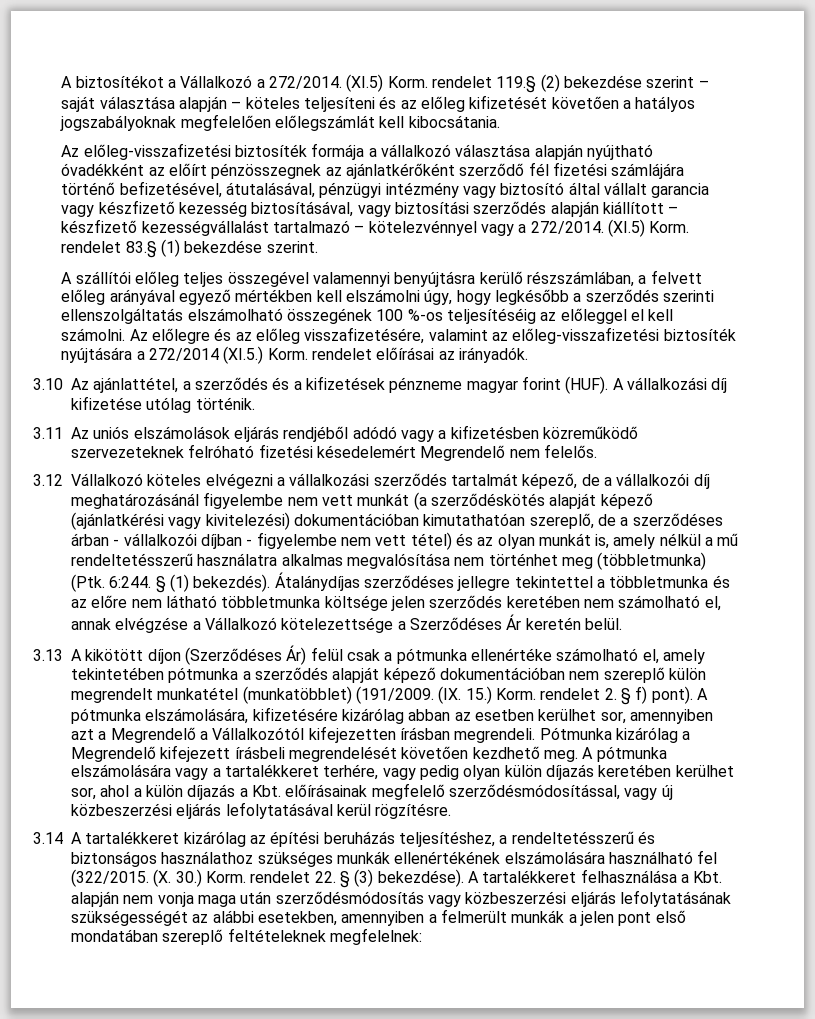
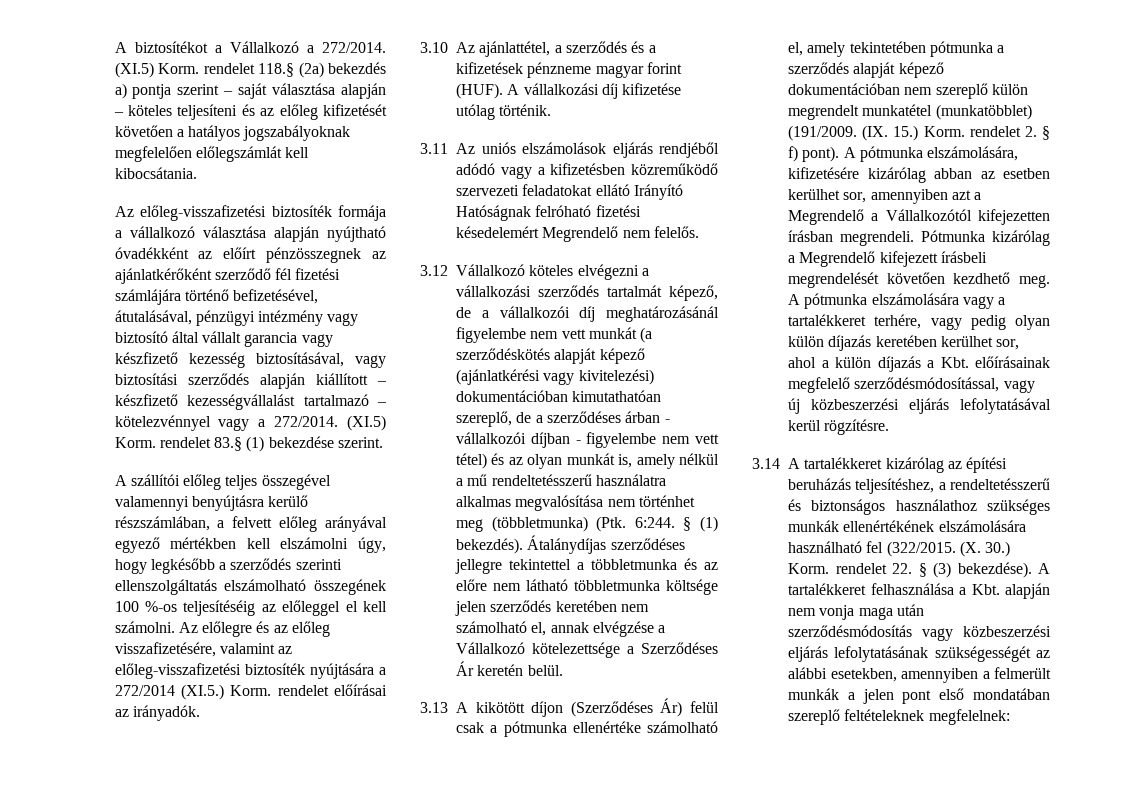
- (XI.5) Korm. rendelet 119.§ (2) bekezdése szerint – saját választása alapján – köteles teljesíteni és az előleg kifizetését követően a hatályos jogszabályoknak megfelelően előlegszámlát kell kibocsátania.
+ (XI.5) Korm. rendelet 118.§ (2a) bekezdés a) pontja szerint – saját választása alapján – köteles teljesíteni és az előleg kifizetését követően a hatályos jogszabályoknak megfelelően előlegszámlát kell kibocsátania.
- 3.11 Az uniós elszámolások eljárás rendjéből adódó vagy a kifizetésben közreműködő szervezeteknek felróható fizetési késedelemért Megrendelő nem felelős.
+ 3.11 Az uniós elszámolások eljárás rendjéből adódó vagy a kifizetésben közreműködő szervezeti feladatokat ellátó Irányító Hatóságnak felróható fizetési késedelemért Megrendelő nem felelős.

